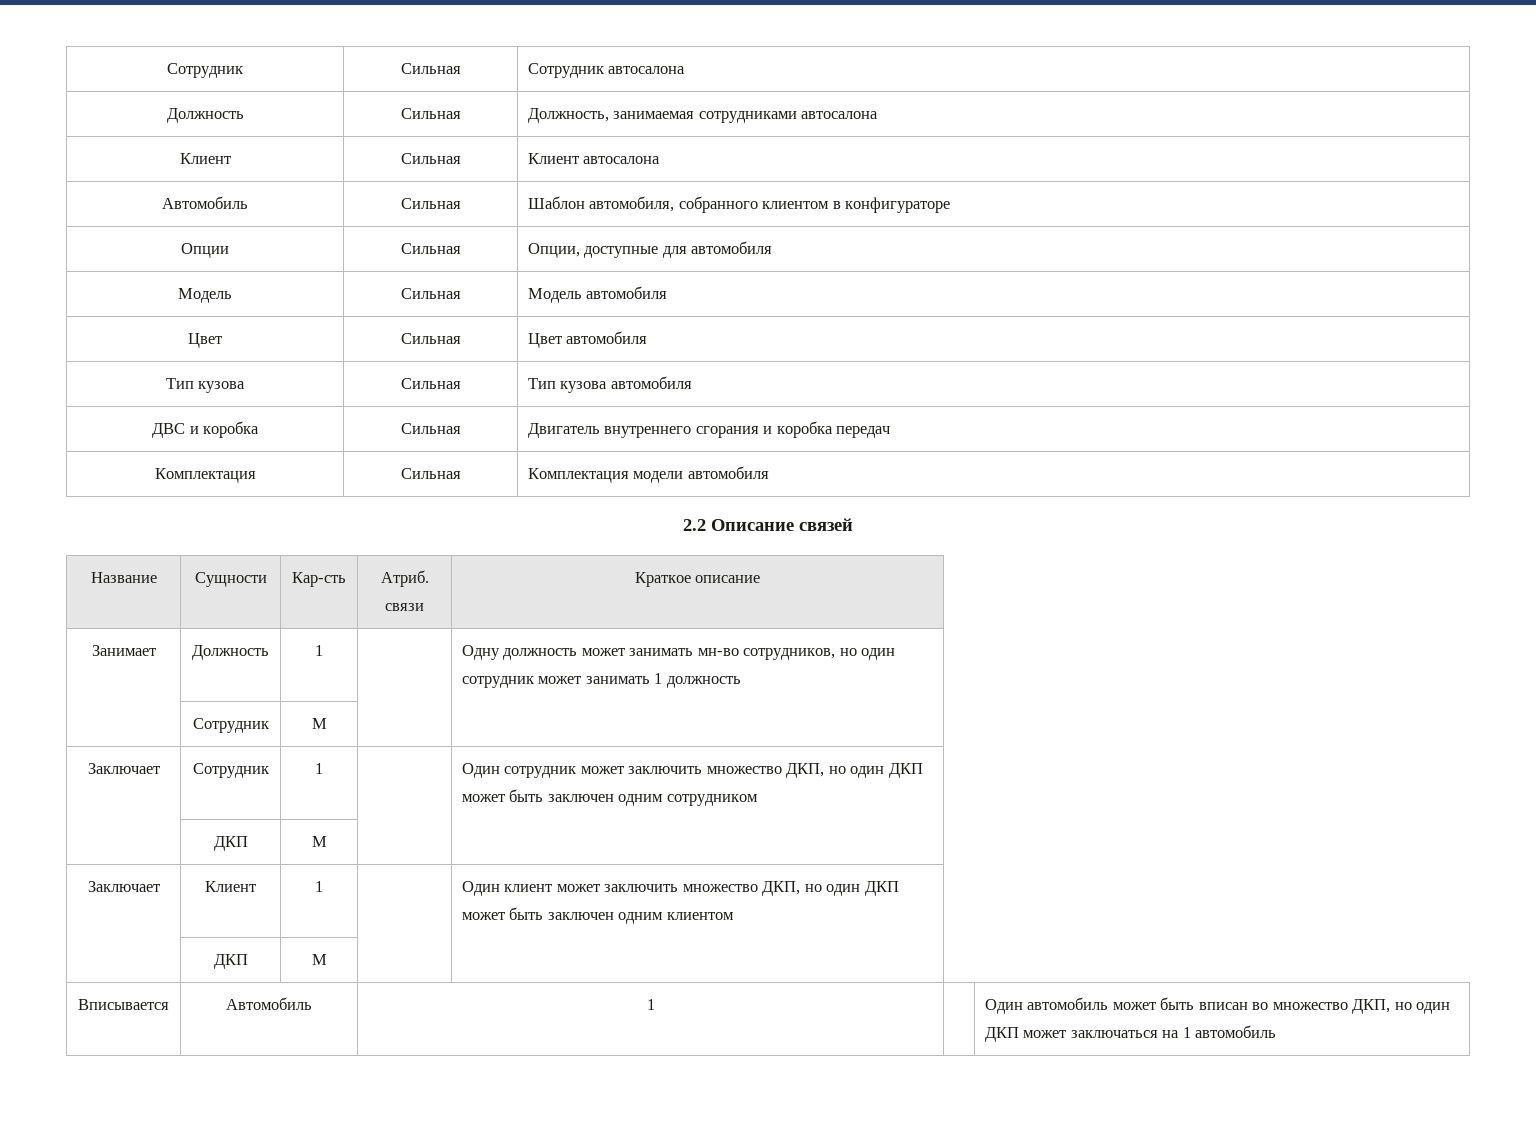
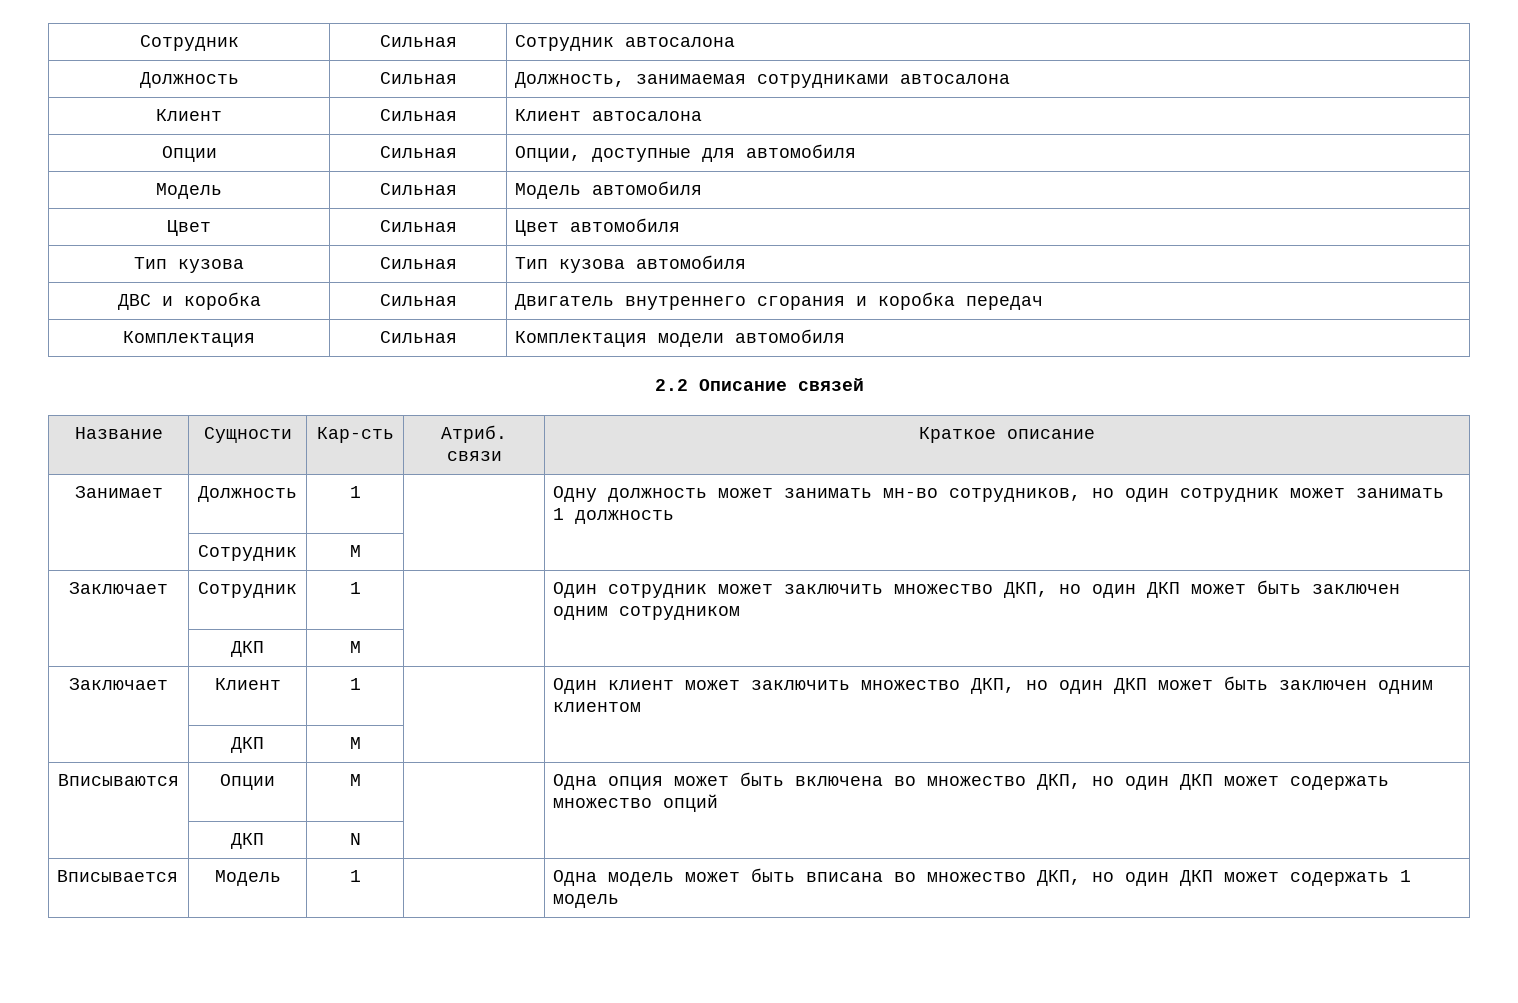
- Автомобиль | Сильная | Шаблон автомобиля, собранного клиентом в конфигураторе
- Вписывается | Автомобиль | 1 | | Один автомобиль может быть вписан во множество ДКП, но один ДКП может заключаться на 1 автомобиль
+ Вписываются | Опции | M | | Одна опция может быть включена во множество ДКП, но один ДКП может содержать множество опций
+ | ДКП | N | |
+ Вписывается | Модель | 1 | | Одна модель может быть вписана во множество ДКП, но один ДКП может содержать 1 модель

